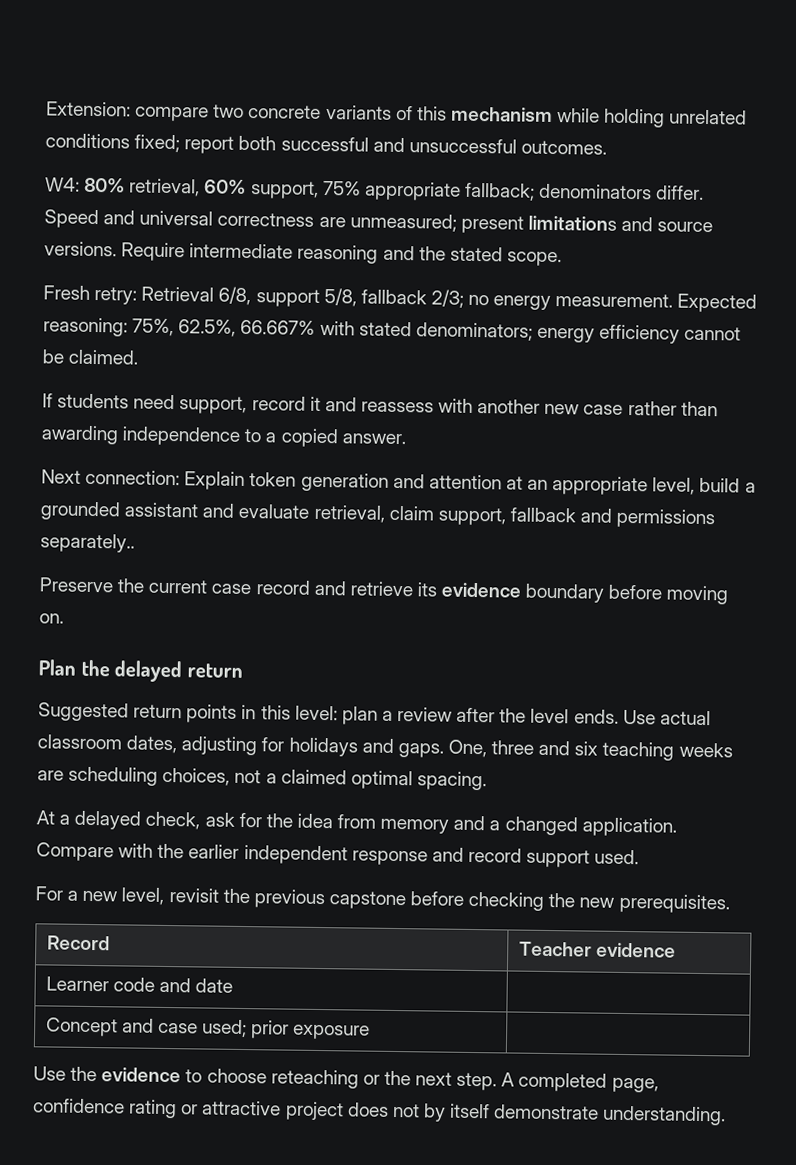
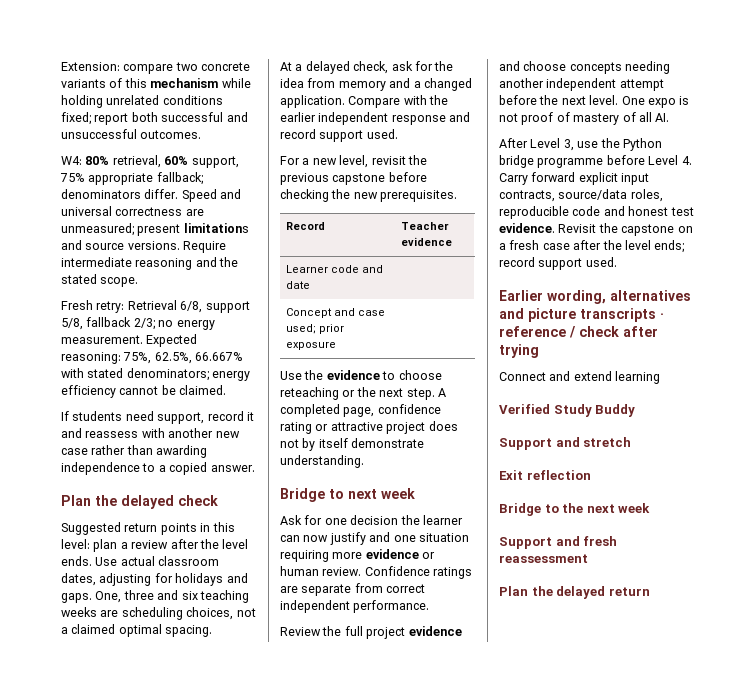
- Next connection: Explain token generation and attention at an appropriate level, build a grounded assistant and evaluate retrieval, claim support, fallback and permissions separately..
- Preserve the current case record and retrieve its evidence boundary before moving on.
- Plan the delayed return
+ Plan the delayed check
+ Bridge to next week
+ Ask for one decision the learner can now justify and one situation requiring more evidence or human review. Confidence ratings are separate from correct independent performance.
+ Review the full project evidence and choose concepts needing another independent attempt before the next level. One expo is not proof of mastery of all AI.
+ After Level 3, use the Python bridge programme before Level 4. Carry forward explicit input contracts, source/data roles, reproducible code and honest test evidence. Revisit the capstone on a fresh case after the level ends; record support used.
+ Earlier wording, alternatives and picture transcripts · reference / check after trying
+ Connect and extend learning
+ Verified Study Buddy
+ Support and stretch
+ Exit reflection
+ Bridge to the next week
+ Support and fresh reassessment
+ Plan the delayed return

